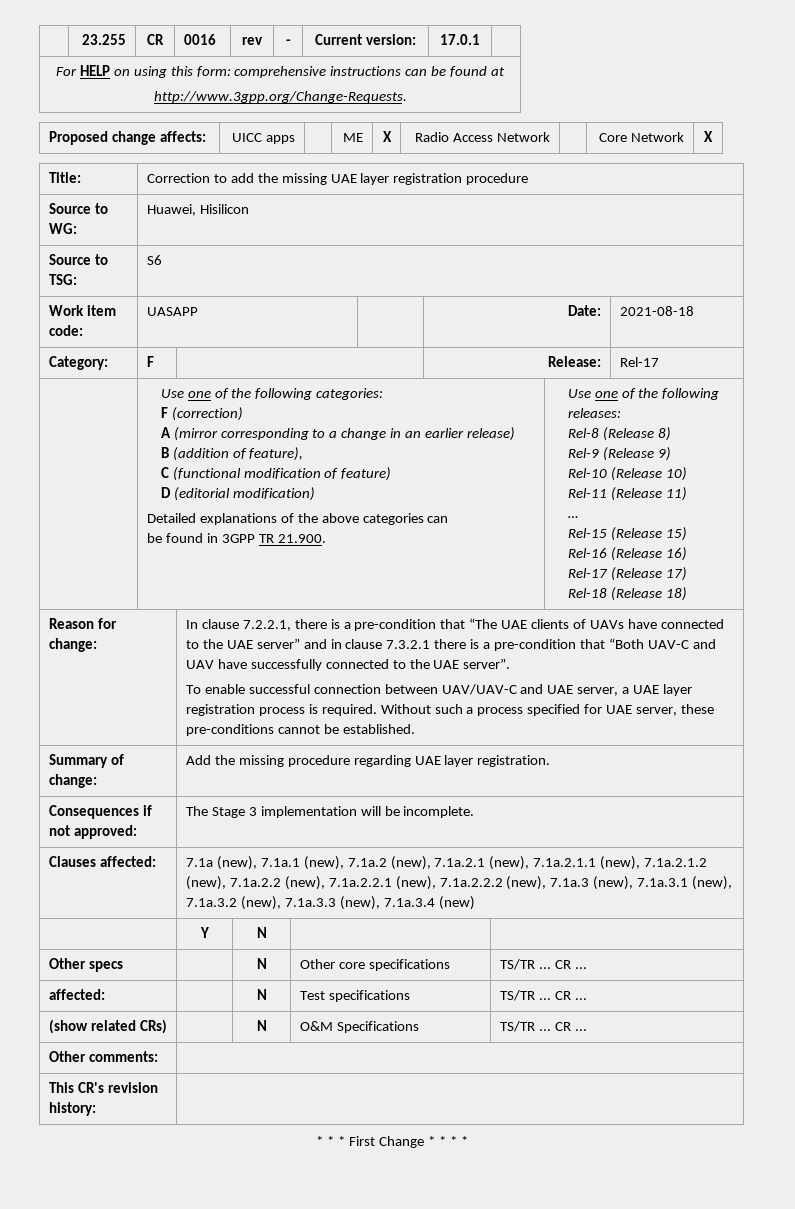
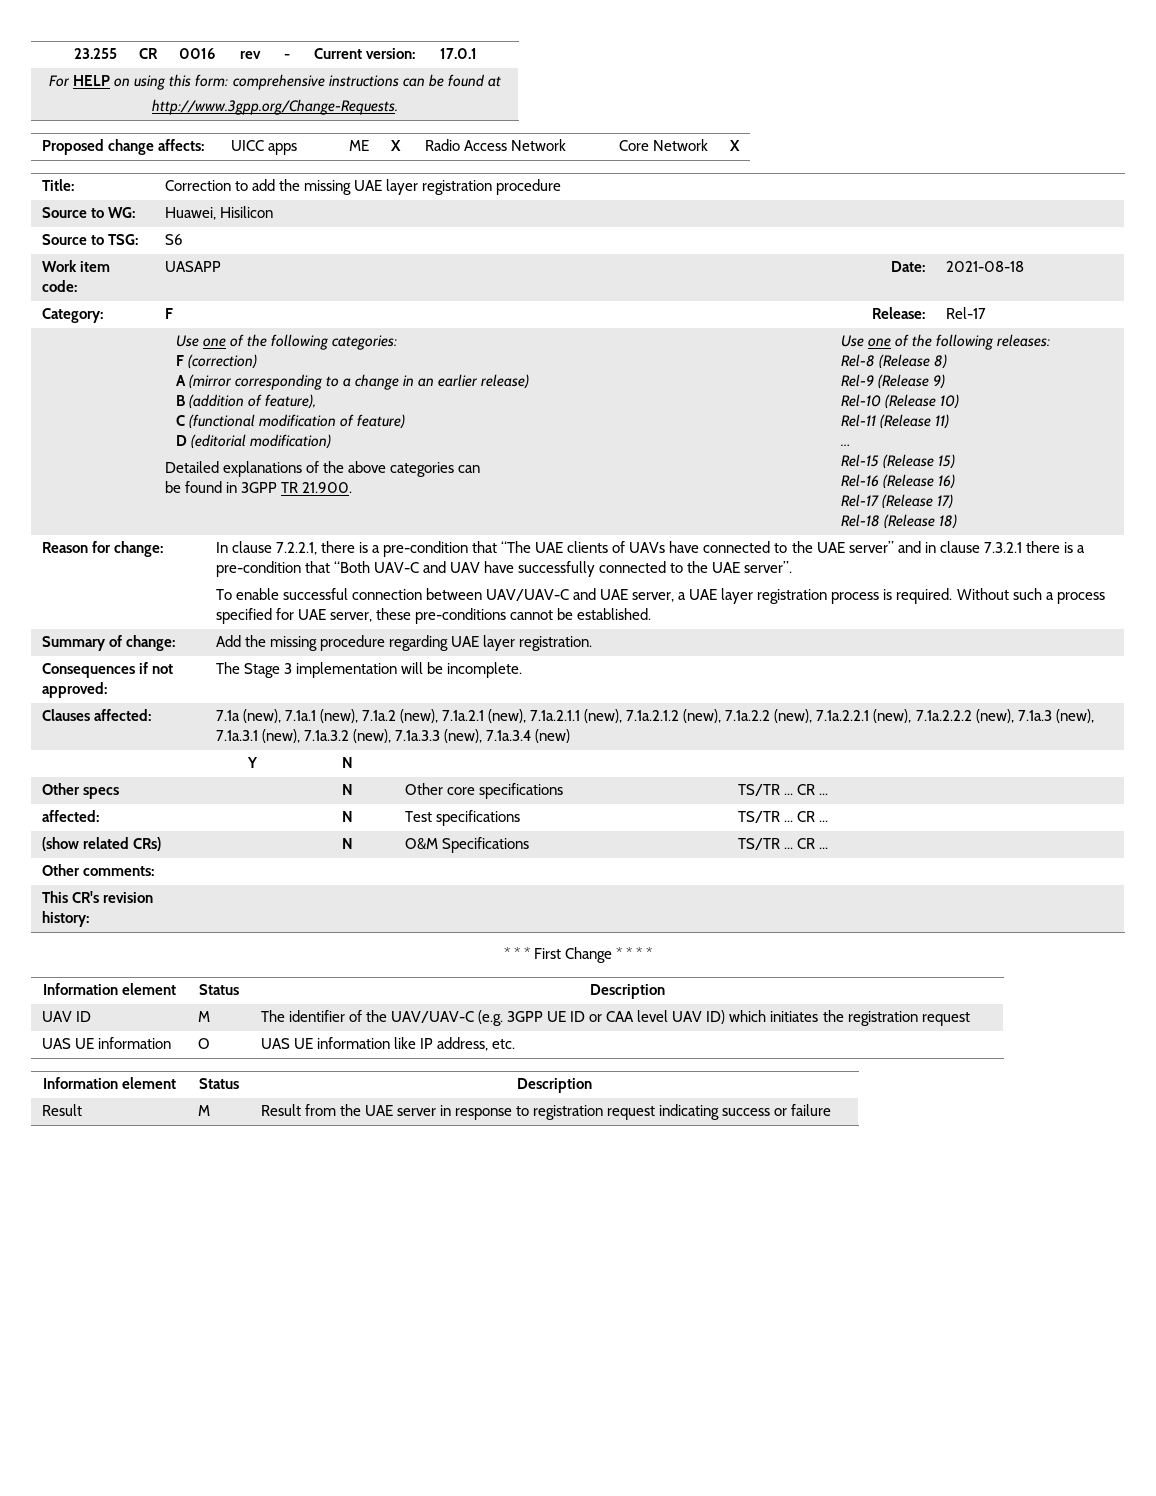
  * * * First Change * * * *
+ Information element | Status | Description
+ UAV ID | M | The identifier of the UAV/UAV-C (e.g. 3GPP UE ID or CAA level UAV ID) which initiates the registration request
+ UAS UE information | O | UAS UE information like IP address, etc.
+ Information element | Status | Description
+ Result | M | Result from the UAE server in response to registration request indicating success or failure

